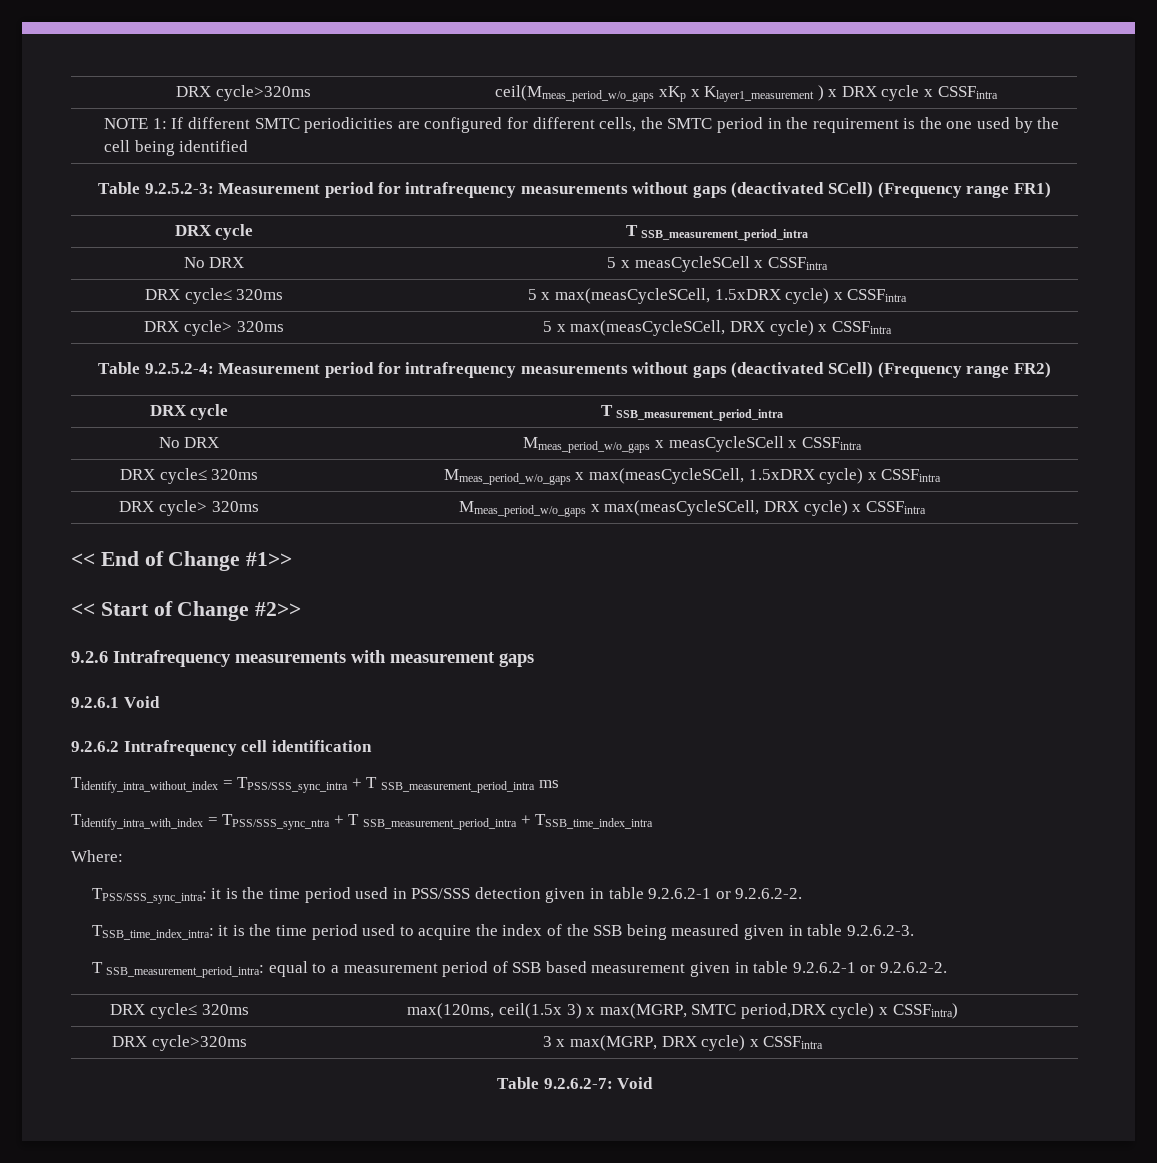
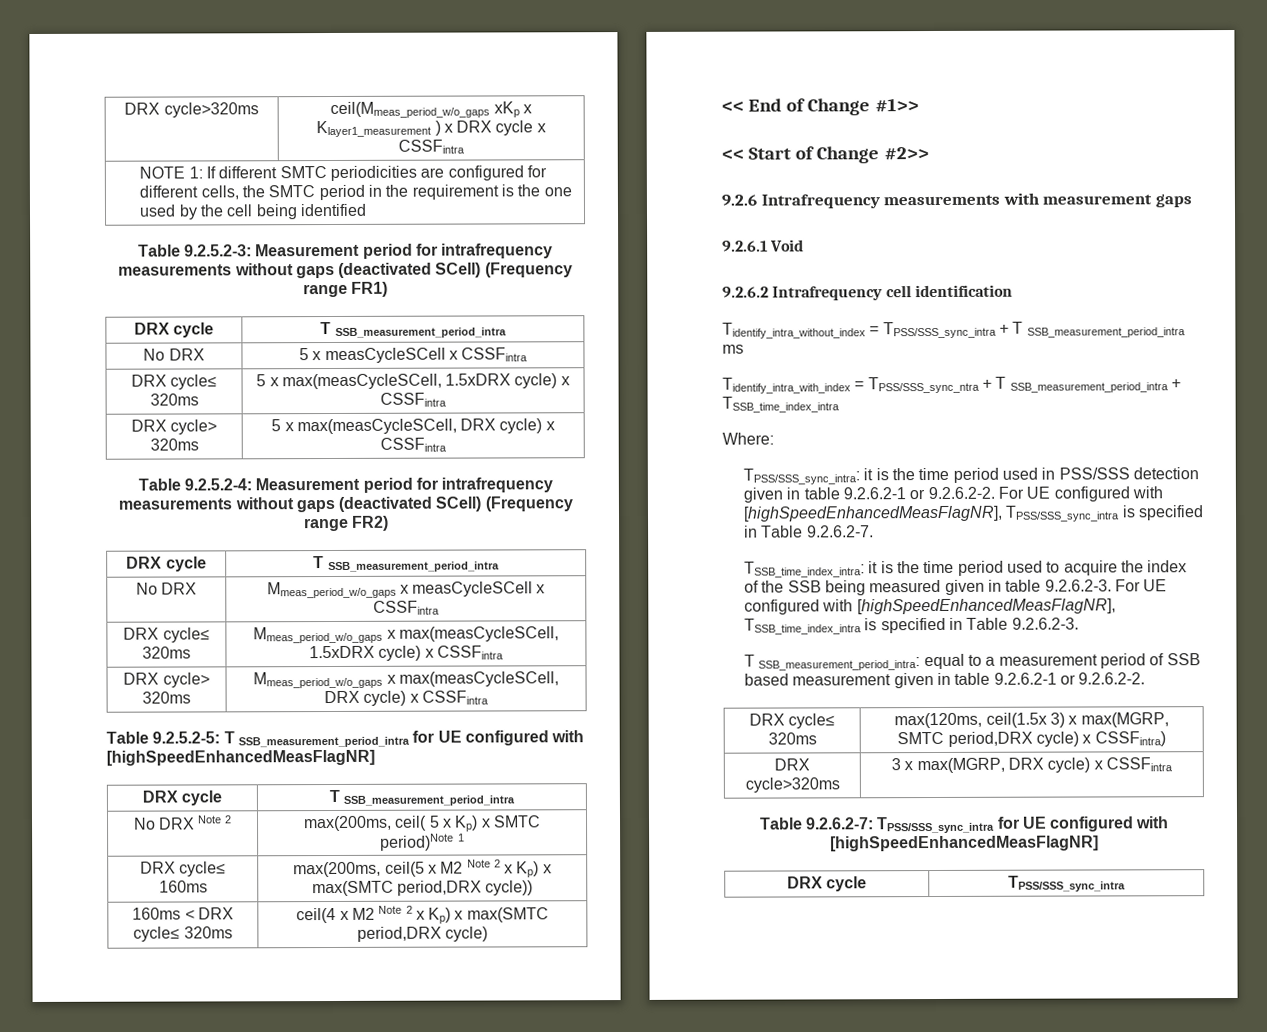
+ Table 9.2.5.2-5: T SSB_measurement_period_intra for UE configured with [highSpeedEnhancedMeasFlagNR]
+ DRX cycle | T SSB_measurement_period_intra
+ No DRX Note 2 | max(200ms, ceil( 5 x Kp) x SMTC period)Note 1
+ DRX cycle≤ 160ms | max(200ms, ceil(5 x M2 Note 2 x Kp) x max(SMTC period,DRX cycle))
+ 160ms < DRX cycle≤ 320ms | ceil(4 x M2 Note 2 x Kp) x max(SMTC period,DRX cycle)
- TPSS/SSS_sync_intra: it is the time period used in PSS/SSS detection given in table 9.2.6.2-1 or 9.2.6.2-2.
+ TPSS/SSS_sync_intra: it is the time period used in PSS/SSS detection given in table 9.2.6.2-1 or 9.2.6.2-2. For UE configured with [highSpeedEnhancedMeasFlagNR], TPSS/SSS_sync_intra is specified in Table 9.2.6.2-7.
- TSSB_time_index_intra: it is the time period used to acquire the index of the SSB being measured given in table 9.2.6.2-3.
+ TSSB_time_index_intra: it is the time period used to acquire the index of the SSB being measured given in table 9.2.6.2-3. For UE configured with [highSpeedEnhancedMeasFlagNR], TSSB_time_index_intra is specified in Table 9.2.6.2-3.
- Table 9.2.6.2-7: Void
+ Table 9.2.6.2-7: TPSS/SSS_sync_intra for UE configured with [highSpeedEnhancedMeasFlagNR]
+ DRX cycle | TPSS/SSS_sync_intra

